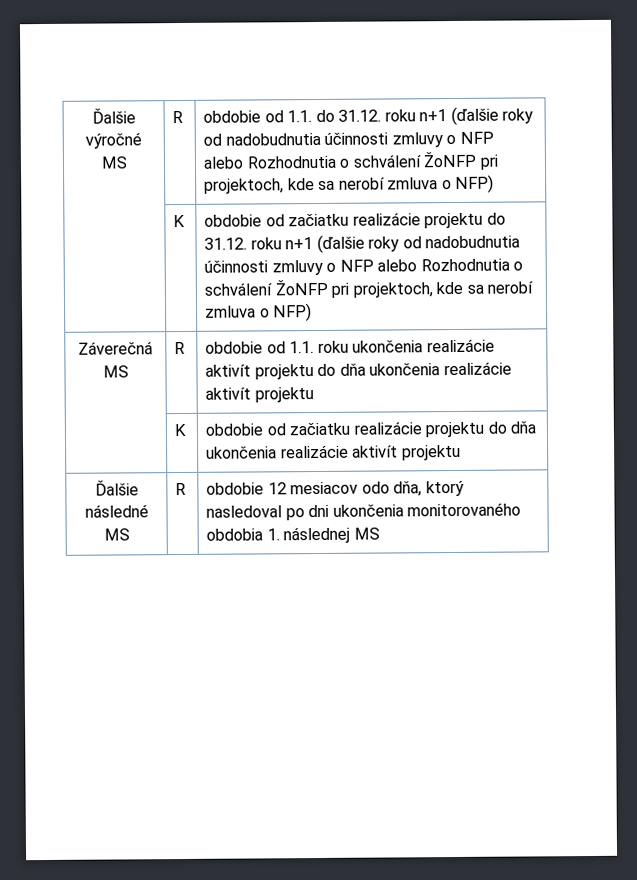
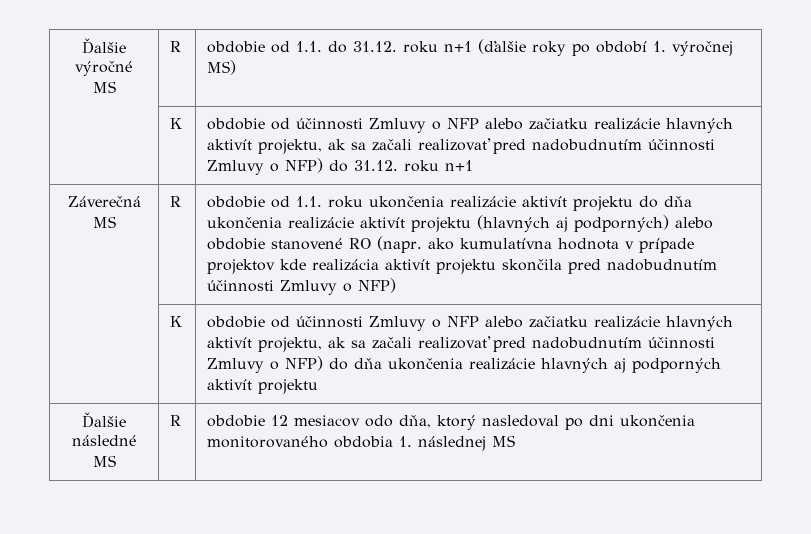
- Ďalšie výročné MS | R | obdobie od 1.1. do 31.12. roku n+1 (ďalšie roky od nadobudnutia účinnosti zmluvy o NFP alebo Rozhodnutia o schválení ŽoNFP pri projektoch, kde sa nerobí zmluva o NFP)
- | K | obdobie od začiatku realizácie projektu do 31.12. roku n+1 (ďalšie roky od nadobudnutia účinnosti zmluvy o NFP alebo Rozhodnutia o schválení ŽoNFP pri projektoch, kde sa nerobí zmluva o NFP)
+ Ďalšie výročné MS | R | obdobie od 1.1. do 31.12. roku n+1 (ďalšie roky po období 1. výročnej MS)
+ | K | obdobie od účinnosti Zmluvy o NFP alebo začiatku realizácie hlavných aktivít projektu, ak sa začali realizovať pred nadobudnutím účinnosti Zmluvy o NFP) do 31.12. roku n+1
- obdobie od 1.1. roku ukončenia realizácie aktivít projektu do dňa ukončenia realizácie aktivít projektu
- | K | obdobie od začiatku realizácie projektu do dňa ukončenia realizácie aktivít projektu
+ obdobie od 1.1. roku ukončenia realizácie aktivít projektu do dňa ukončenia realizácie aktivít projektu (hlavných aj podporných) alebo obdobie stanovené RO (napr. ako kumulatívna hodnota v prípade projektov kde realizácia aktivít projektu skončila pred nadobudnutím účinnosti Zmluvy o NFP)
+ | K | obdobie od účinnosti Zmluvy o NFP alebo začiatku realizácie hlavných aktivít projektu, ak sa začali realizovať pred nadobudnutím účinnosti Zmluvy o NFP) do dňa ukončenia realizácie hlavných aj podporných aktivít projektu

